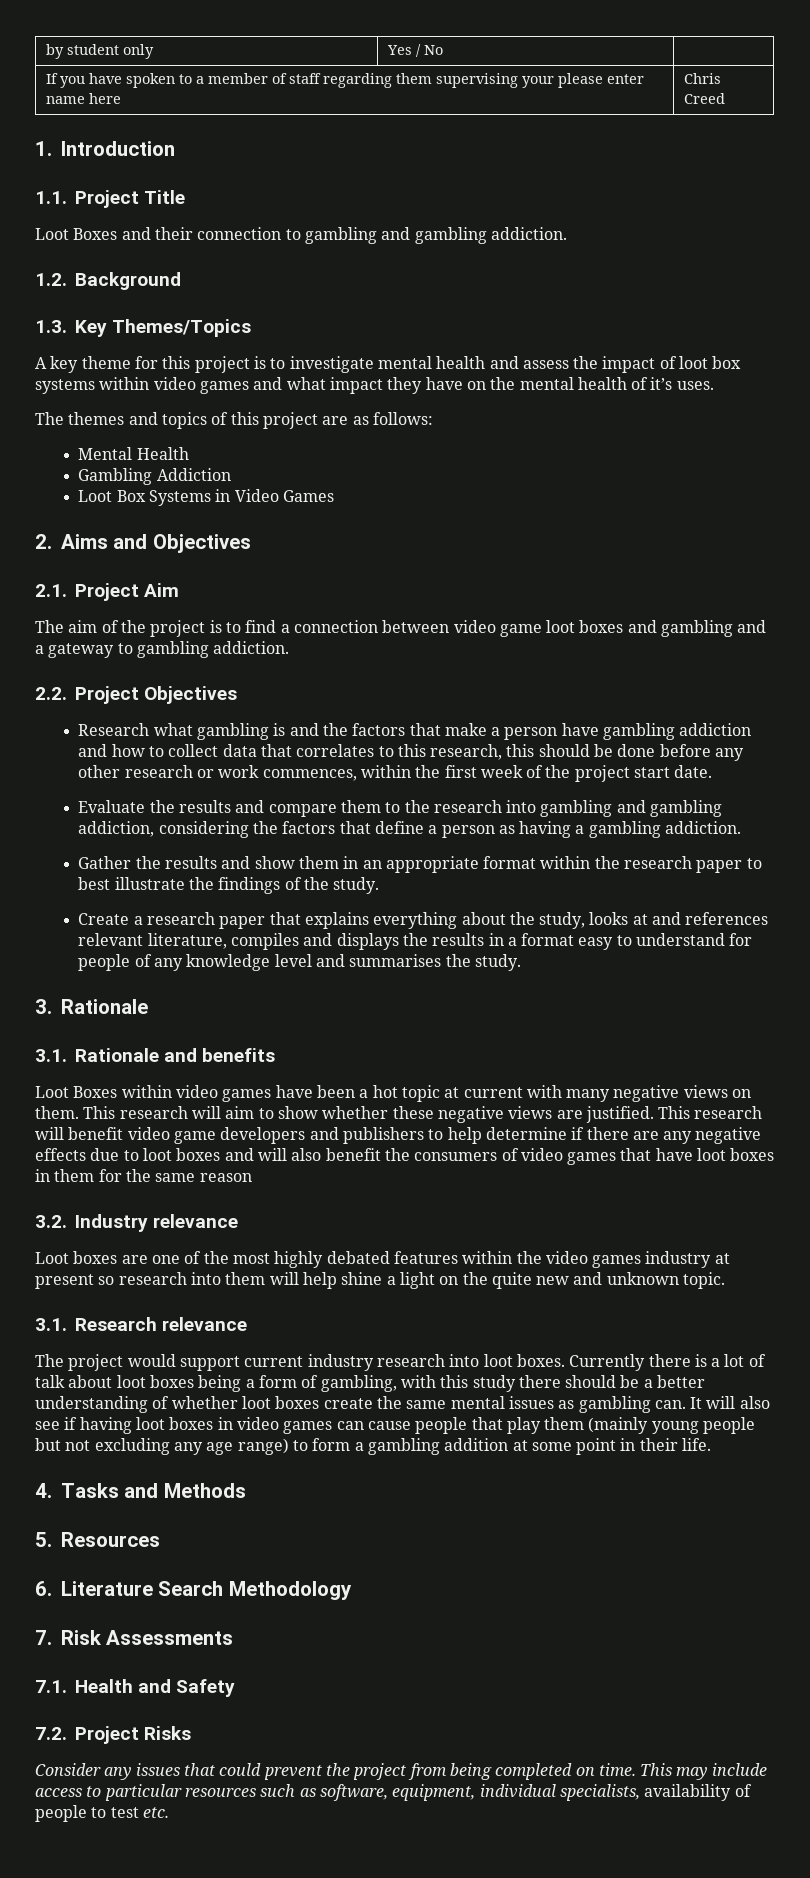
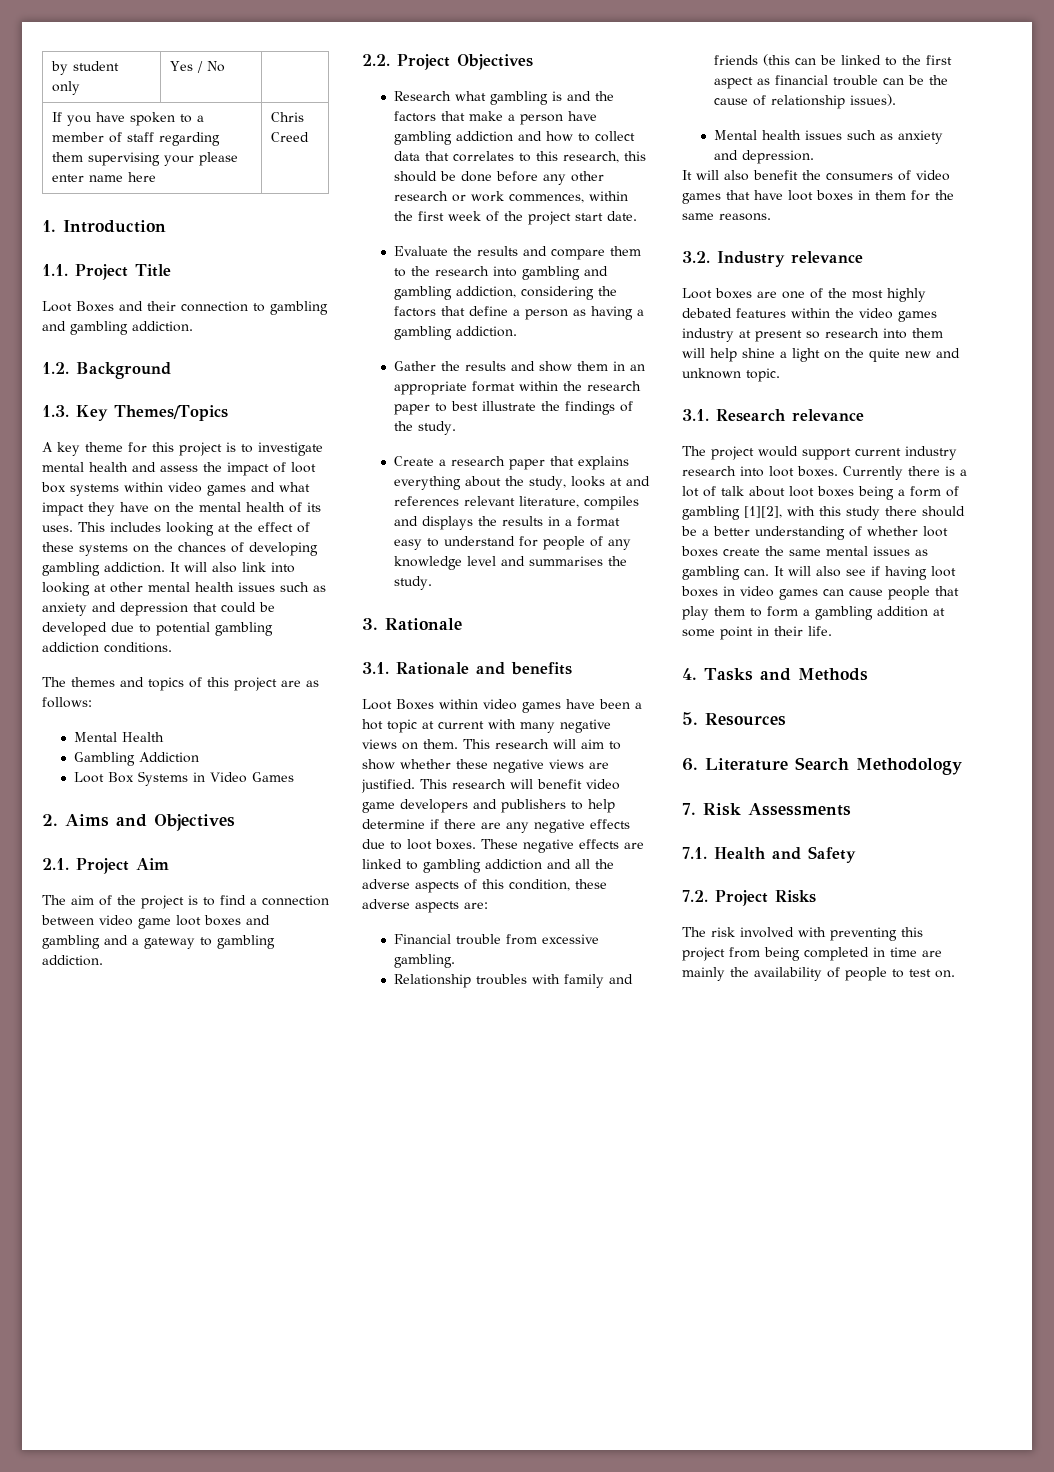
- A key theme for this project is to investigate mental health and assess the impact of loot box systems within video games and what impact they have on the mental health of it’s uses.
+ A key theme for this project is to investigate mental health and assess the impact of loot box systems within video games and what impact they have on the mental health of its uses. This includes looking at the effect of these systems on the chances of developing gambling addiction. It will also link into looking at other mental health issues such as anxiety and depression that could be developed due to potential gambling addiction conditions.
- This research will benefit video game developers and publishers to help determine if there are any negative effects due to loot boxes and will also benefit the consumers of video games that have loot boxes in them for the same reason
+ This research will benefit video game developers and publishers to help determine if there are any negative effects due to loot boxes. These negative effects are linked to gambling addiction and all the adverse aspects of this condition, these adverse aspects are:
+ Financial trouble from excessive gambling.
+ Relationship troubles with family and friends (this can be linked to the first aspect as financial trouble can be the cause of relationship issues).
+ Mental health issues such as anxiety and depression.
+ It will also benefit the consumers of video games that have loot boxes in them for the same reasons.
- Currently there is a lot of talk about loot boxes being a form of gambling, with this study there should be a better understanding of whether loot boxes create the same mental issues as gambling can.
+ Currently there is a lot of talk about loot boxes being a form of gambling [1][2], with this study there should be a better understanding of whether loot boxes create the same mental issues as gambling can.
- It will also see if having loot boxes in video games can cause people that play them (mainly young people but not excluding any age range) to form a gambling addition at some point in their life.
+ It will also see if having loot boxes in video games can cause people that play them to form a gambling addition at some point in their life.
- Consider any issues that could prevent the project from being completed on time. This may include access to particular resources such as software, equipment, individual specialists, availability of people to test etc.
+ The risk involved with preventing this project from being completed in time are mainly the availability of people to test on.

